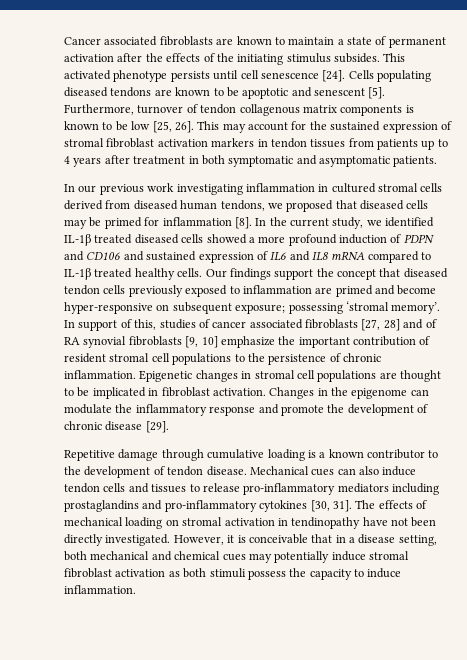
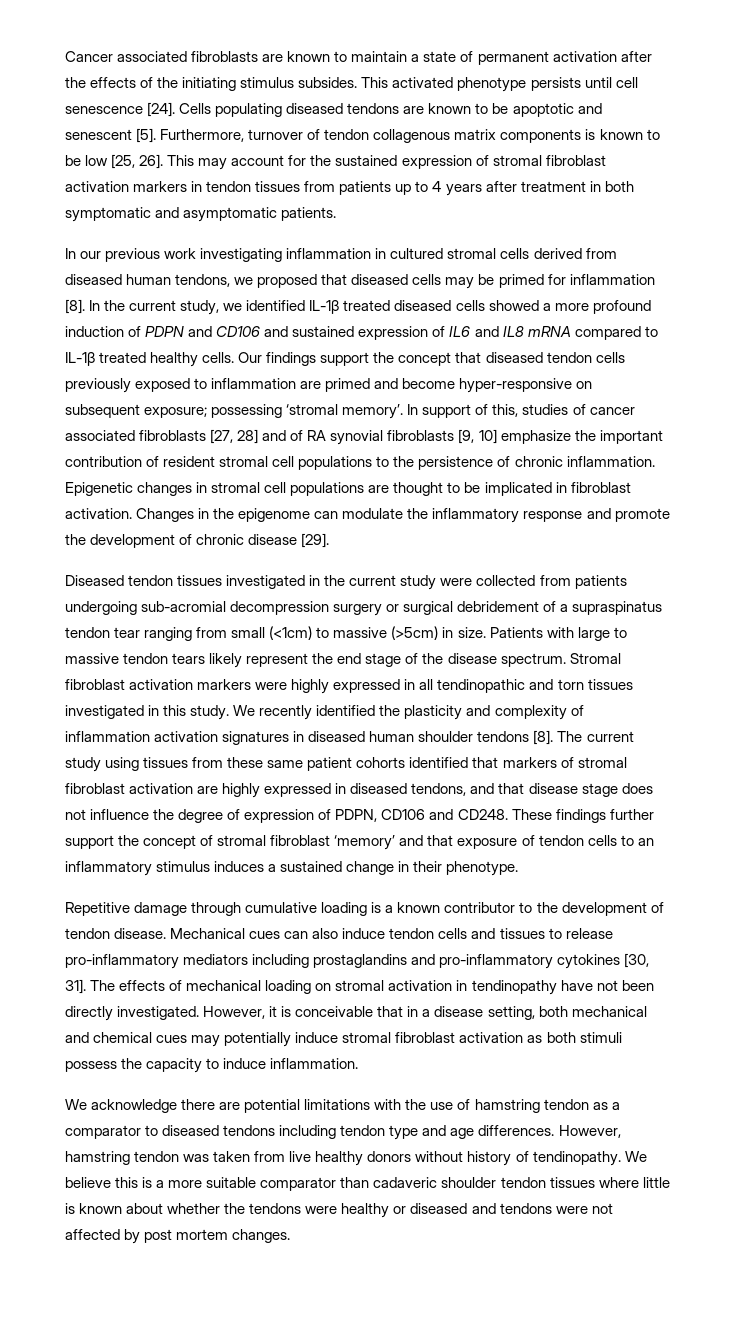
+ Diseased tendon tissues investigated in the current study were collected from patients undergoing sub-acromial decompression surgery or surgical debridement of a supraspinatus tendon tear ranging from small (<1cm) to massive (>5cm) in size. Patients with large to massive tendon tears likely represent the end stage of the disease spectrum. Stromal fibroblast activation markers were highly expressed in all tendinopathic and torn tissues investigated in this study. We recently identified the plasticity and complexity of inflammation activation signatures in diseased human shoulder tendons [8]. The current study using tissues from these same patient cohorts identified that markers of stromal fibroblast activation are highly expressed in diseased tendons, and that disease stage does not influence the degree of expression of PDPN, CD106 and CD248. These findings further support the concept of stromal fibroblast ‘memory’ and that exposure of tendon cells to an inflammatory stimulus induces a sustained change in their phenotype.
+ We acknowledge there are potential limitations with the use of hamstring tendon as a comparator to diseased tendons including tendon type and age differences. However, hamstring tendon was taken from live healthy donors without history of tendinopathy. We believe this is a more suitable comparator than cadaveric shoulder tendon tissues where little is known about whether the tendons were healthy or diseased and tendons were not affected by post mortem changes.

